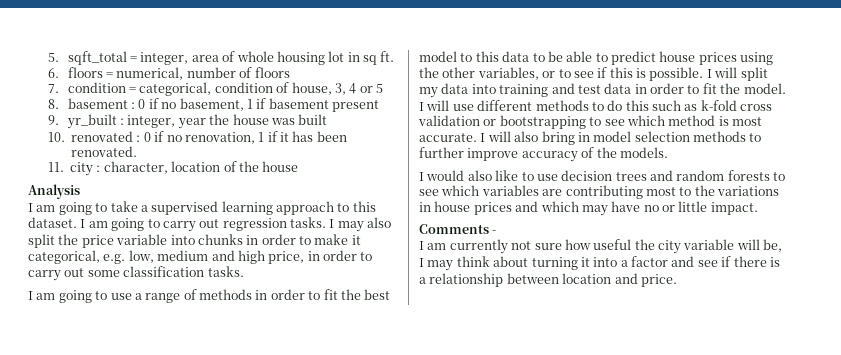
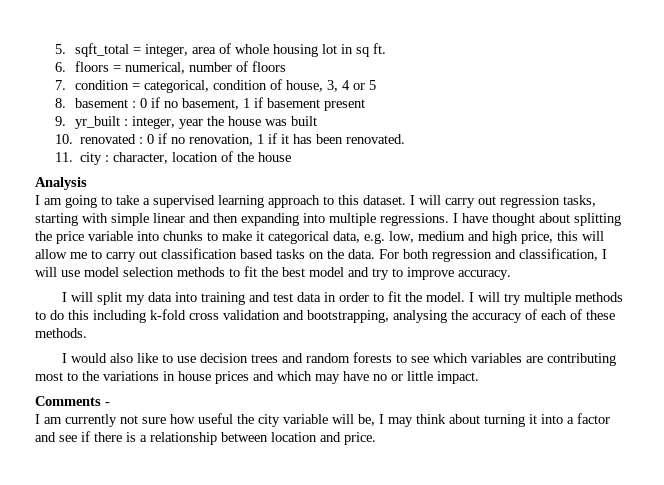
- I am going to carry out regression tasks. I may also split the price variable into chunks in order to make it categorical, e.g. low, medium and high price, in order to carry out some classification tasks.
- I am going to use a range of methods in order to fit the best model to this data to be able to predict house prices using the other variables, or to see if this is possible. I will split my data into training and test data in order to fit the model.
+ I will carry out regression tasks, starting with simple linear and then expanding into multiple regressions. I have thought about splitting the price variable into chunks to make it categorical data, e.g. low, medium and high price, this will allow me to carry out classification based tasks on the data. For both regression and classification, I will use model selection methods to fit the best model and try to improve accuracy.
+ I will split my data into training and test data in order to fit the model.
- I will use different methods to do this such as k-fold cross validation or bootstrapping to see which method is most accurate. I will also bring in model selection methods to further improve accuracy of the models.
+ I will try multiple methods to do this including k-fold cross validation and bootstrapping, analysing the accuracy of each of these methods.

